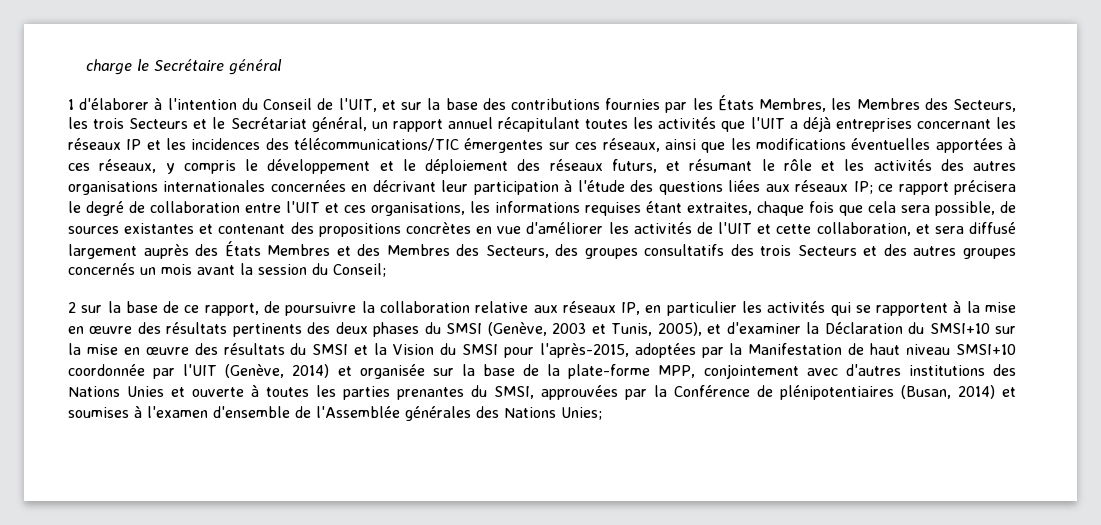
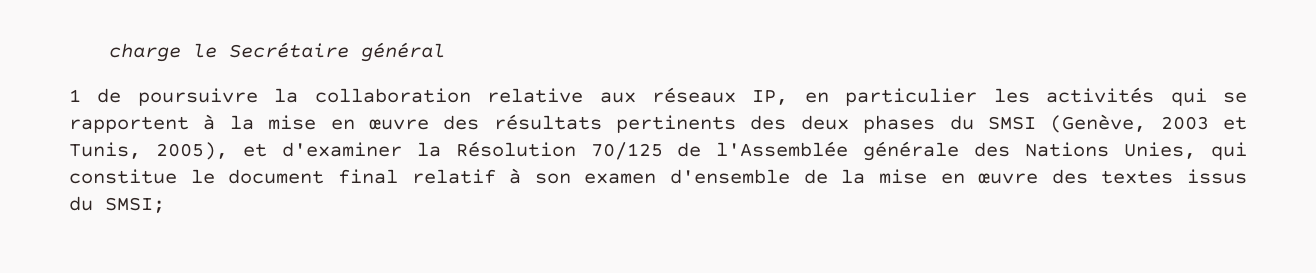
- 1 d'élaborer à l'intention du Conseil de l'UIT, et sur la base des contributions fournies par les États Membres, les Membres des Secteurs, les trois Secteurs et le Secrétariat général, un rapport annuel récapitulant toutes les activités que l'UIT a déjà entreprises concernant les réseaux IP et les incidences des télécommunications/TIC émergentes sur ces réseaux, ainsi que les modifications éventuelles apportées à ces réseaux, y compris le développement et le déploiement des réseaux futurs, et résumant le rôle et les activités des autres organisations internationales concernées en décrivant leur participation à l'étude des questions liées aux réseaux IP; ce rapport précisera le degré de collaboration entre l'UIT et ces organisations, les informations requises étant extraites, chaque fois que cela sera possible, de sources existantes et contenant des propositions concrètes en vue d'améliorer les activités de l'UIT et cette collaboration, et sera diffusé largement auprès des États Membres et des Membres des Secteurs, des groupes consultatifs des trois Secteurs et des autres groupes concernés un mois avant la session du Conseil;
- 2 sur la base de ce rapport, de poursuivre la collaboration relative aux réseaux IP, en particulier les activités qui se rapportent à la mise en œuvre des résultats pertinents des deux phases du SMSI (Genève, 2003 et Tunis, 2005), et d'examiner la Déclaration du SMSI+10 sur la mise en œuvre des résultats du SMSI et la Vision du SMSI pour l'après-2015, adoptées par la Manifestation de haut niveau SMSI+10 coordonnée par l'UIT (Genève, 2014) et organisée sur la base de la plate-forme MPP, conjointement avec d'autres institutions des Nations Unies et ouverte à toutes les parties prenantes du SMSI, approuvées par la Conférence de plénipotentiaires (Busan, 2014) et soumises à l'examen d'ensemble de l'Assemblée générales des Nations Unies;
+ 1 de poursuivre la collaboration relative aux réseaux IP, en particulier les activités qui se rapportent à la mise en œuvre des résultats pertinents des deux phases du SMSI (Genève, 2003 et Tunis, 2005), et d'examiner la Résolution 70/125 de l'Assemblée générale des Nations Unies, qui constitue le document final relatif à son examen d'ensemble de la mise en œuvre des textes issus du SMSI;

